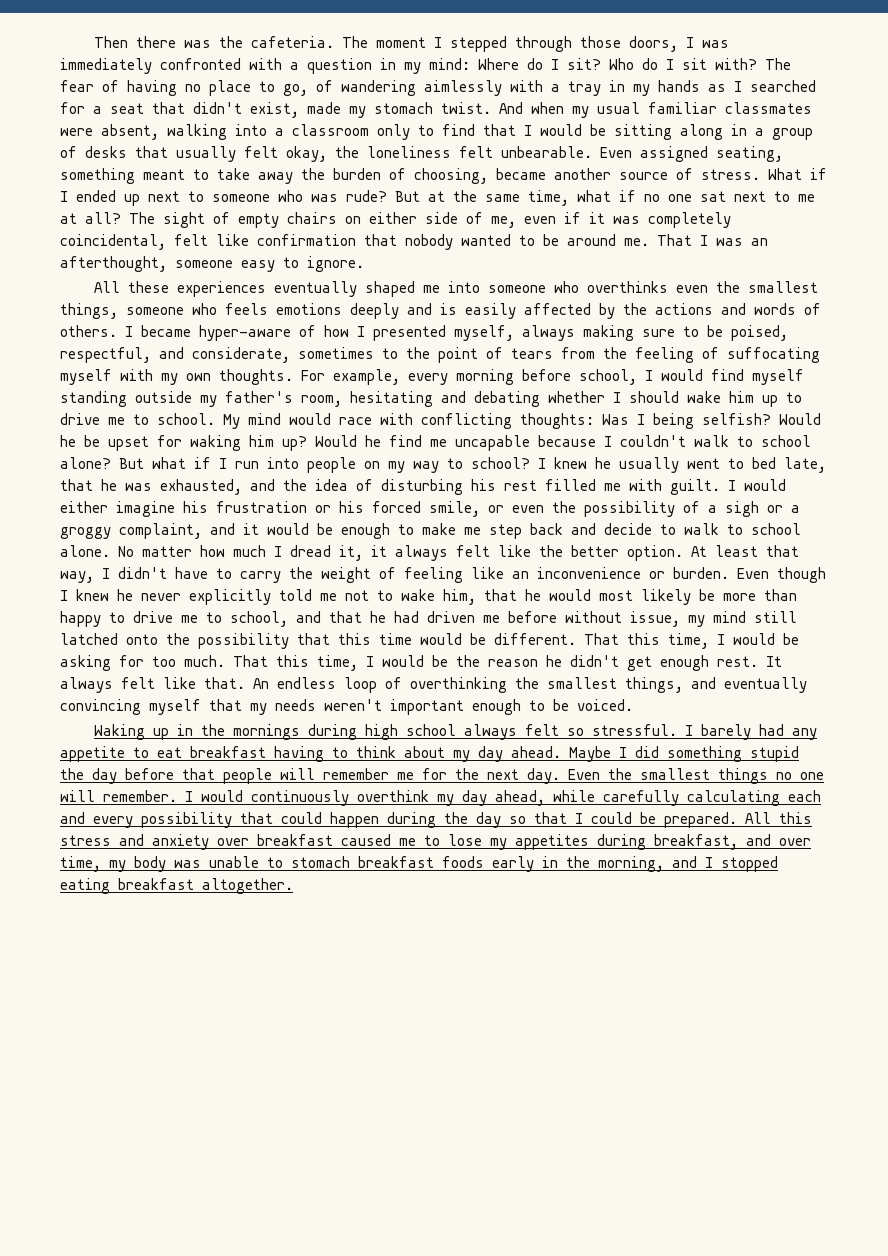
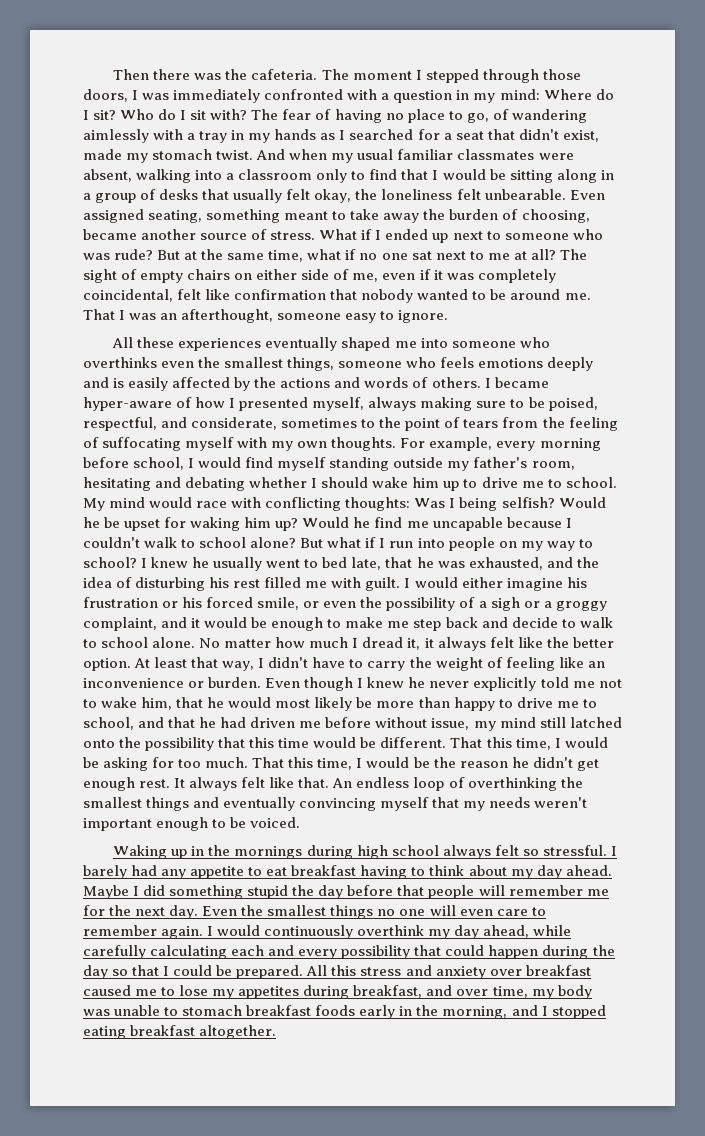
- An endless loop of overthinking the smallest things, and eventually convincing myself that my needs weren't important enough to be voiced.
+ An endless loop of overthinking the smallest things and eventually convincing myself that my needs weren't important enough to be voiced.
- Even the smallest things no one will remember.
+ Even the smallest things no one will even care to remember again.

